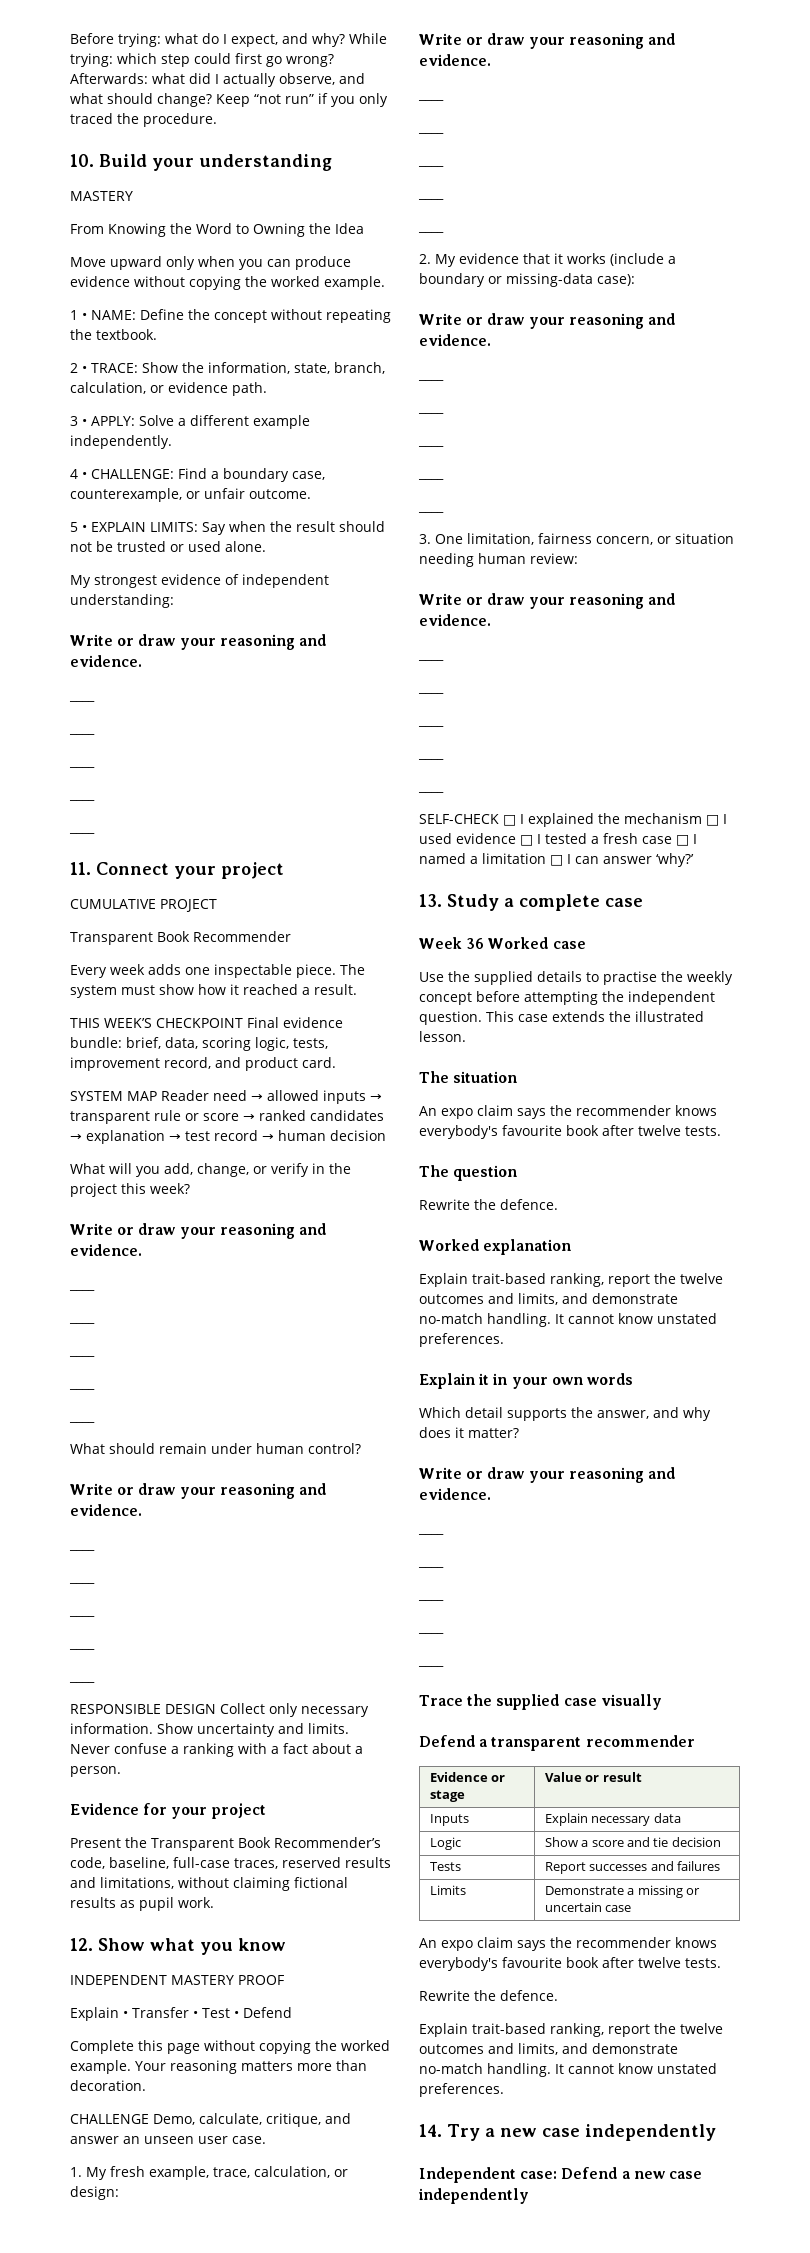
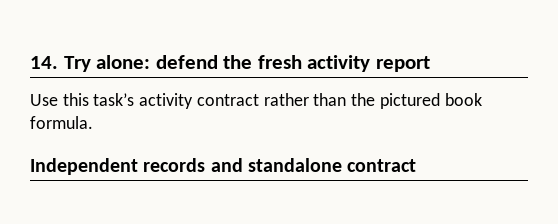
- Before trying: what do I expect, and why? While trying: which step could first go wrong? Afterwards: what did I actually observe, and what should change? Keep “not run” if you only traced the procedure.
- 10. Build your understanding
- MASTERY
- From Knowing the Word to Owning the Idea
- Move upward only when you can produce evidence without copying the worked example.
- 1 • NAME: Define the concept without repeating the textbook.
- 2 • TRACE: Show the information, state, branch, calculation, or evidence path.
- 3 • APPLY: Solve a different example independently.
- 4 • CHALLENGE: Find a boundary case, counterexample, or unfair outcome.
- 5 • EXPLAIN LIMITS: Say when the result should not be trusted or used alone.
- My strongest evidence of independent understanding:
- Write or draw your reasoning and evidence.
- ____
- ____
- ____
- ____
- ____
- 11. Connect your project
- CUMULATIVE PROJECT
- Transparent Book Recommender
- Every week adds one inspectable piece. The system must show how it reached a result.
- THIS WEEK’S CHECKPOINT Final evidence bundle: brief, data, scoring logic, tests, improvement record, and product card.
- SYSTEM MAP Reader need → allowed inputs → transparent rule or score → ranked candidates → explanation → test record → human decision
- What will you add, change, or verify in the project this week?
- Write or draw your reasoning and evidence.
- ____
- ____
- ____
- ____
- ____
- What should remain under human control?
- Write or draw your reasoning and evidence.
- ____
- ____
- ____
- ____
- ____
- RESPONSIBLE DESIGN Collect only necessary information. Show uncertainty and limits. Never confuse a ranking with a fact about a person.
- Evidence for your project
- Present the Transparent Book Recommender’s code, baseline, full-case traces, reserved results and limitations, without claiming fictional results as pupil work.
- 12. Show what you know
- INDEPENDENT MASTERY PROOF
- Explain • Transfer • Test • Defend
- Complete this page without copying the worked example. Your reasoning matters more than decoration.
- CHALLENGE Demo, calculate, critique, and answer an unseen user case.
- 1. My fresh example, trace, calculation, or design:
- Write or draw your reasoning and evidence.
- ____
- ____
- ____
- ____
- ____
- 2. My evidence that it works (include a boundary or missing-data case):
- Write or draw your reasoning and evidence.
- ____
- ____
- ____
- ____
- ____
- 3. One limitation, fairness concern, or situation needing human review:
- Write or draw your reasoning and evidence.
- ____
- ____
- ____
- ____
- ____
- SELF-CHECK □ I explained the mechanism □ I used evidence □ I tested a fresh case □ I named a limitation □ I can answer ‘why?’
- 13. Study a complete case
- Week 36 Worked case
- Use the supplied details to practise the weekly concept before attempting the independent question. This case extends the illustrated lesson.
- The situation
- An expo claim says the recommender knows everybody's favourite book after twelve tests.
- The question
- Rewrite the defence.
- Worked explanation
- Explain trait-based ranking, report the twelve outcomes and limits, and demonstrate no-match handling. It cannot know unstated preferences.
- Explain it in your own words
- Which detail supports the answer, and why does it matter?
- Write or draw your reasoning and evidence.
- ____
- ____
- ____
- ____
- ____
- Trace the supplied case visually
- Defend a transparent recommender
- Evidence or stage | Value or result
- Inputs | Explain necessary data
- Logic | Show a score and tie decision
- Tests | Report successes and failures
- Limits | Demonstrate a missing or uncertain case
- An expo claim says the recommender knows everybody's favourite book after twelve tests.
- Rewrite the defence.
- Explain trait-based ranking, report the twelve outcomes and limits, and demonstrate no-match handling. It cannot know unstated preferences.
- 14. Try a new case independently
- Independent case: Defend a new case independently
+ 14. Try alone: defend the fresh activity report
+ Use this task’s activity contract rather than the pictured book formula.
+ Independent records and standalone contract

